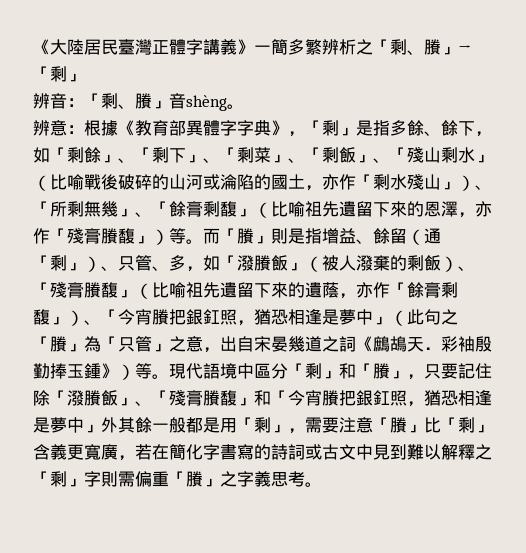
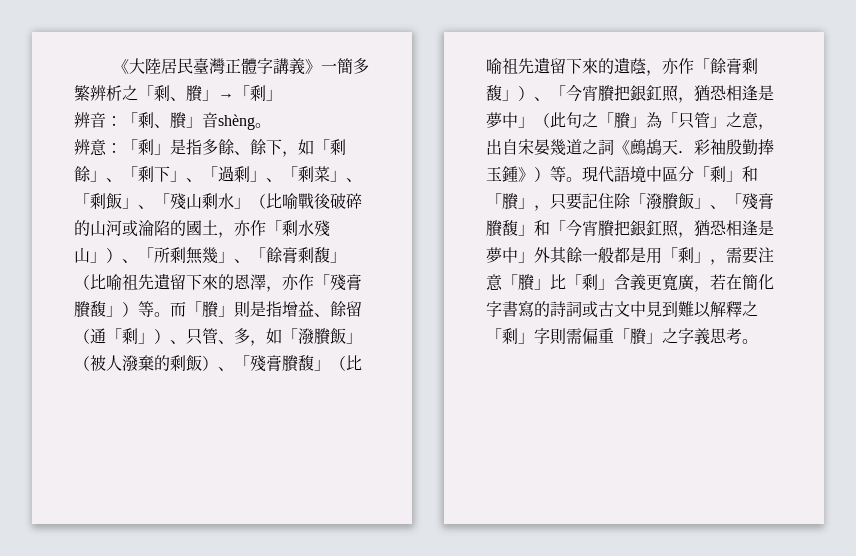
- 辨意：根據《教育部異體字字典》，「剩」是指多餘、餘下，如「剩餘」、「剩下」、「剩菜」、「剩飯」、「殘山剩水」（比喻戰後破碎的山河或淪陷的國土，亦作「剩水殘山」）、「所剩無幾」、「餘膏剩馥」（比喻祖先遺留下來的恩澤，亦作「殘膏賸馥」）等。
+ 辨意：「剩」是指多餘、餘下，如「剩餘」、「剩下」、「過剩」、「剩菜」、「剩飯」、「殘山剩水」（比喻戰後破碎的山河或淪陷的國土，亦作「剩水殘山」）、「所剩無幾」、「餘膏剩馥」（比喻祖先遺留下來的恩澤，亦作「殘膏賸馥」）等。

